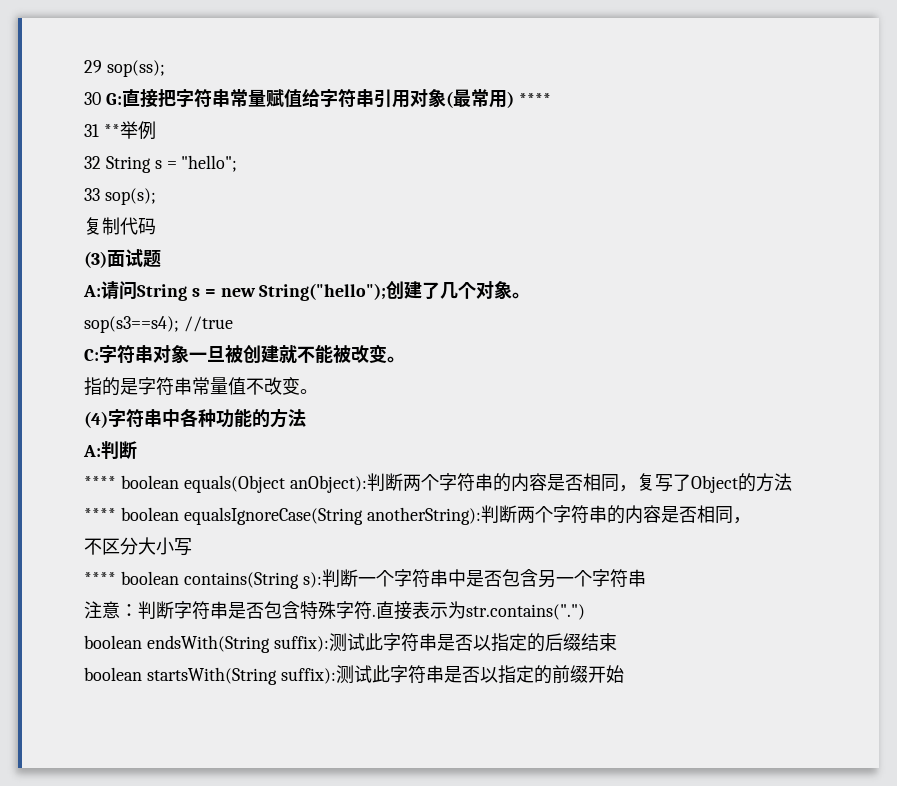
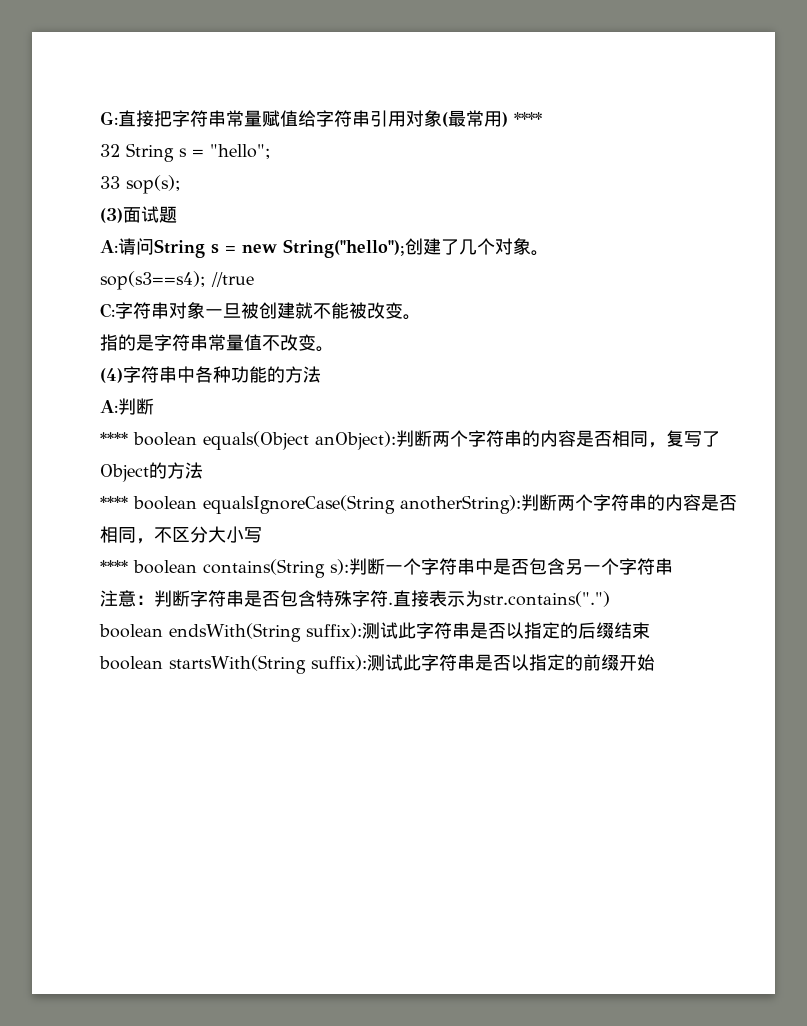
- 29 sop(ss);
- 30 G:直接把字符串常量赋值给字符串引用对象(最常用) ****
+ G:直接把字符串常量赋值给字符串引用对象(最常用) ****
- 31 **举例
- 复制代码
- **** boolean equalsIgnoreCase(String anotherString):判断两个字符串的内容是否相同，
- 不区分大小写
+ **** boolean equalsIgnoreCase(String anotherString):判断两个字符串的内容是否相同，不区分大小写

